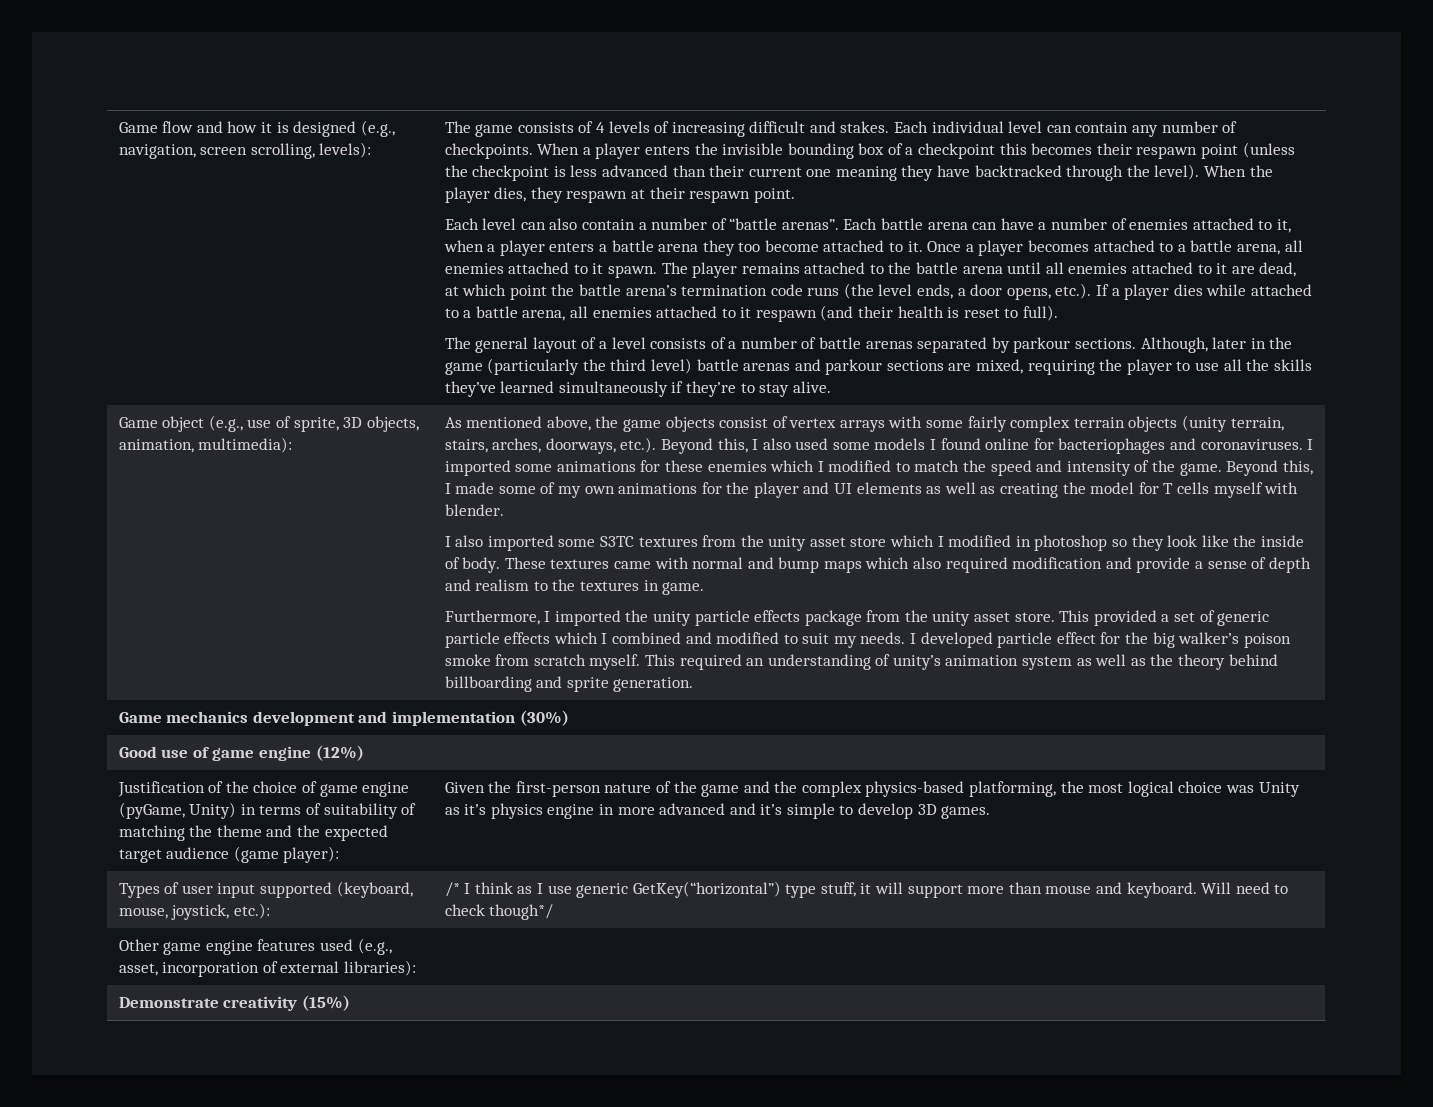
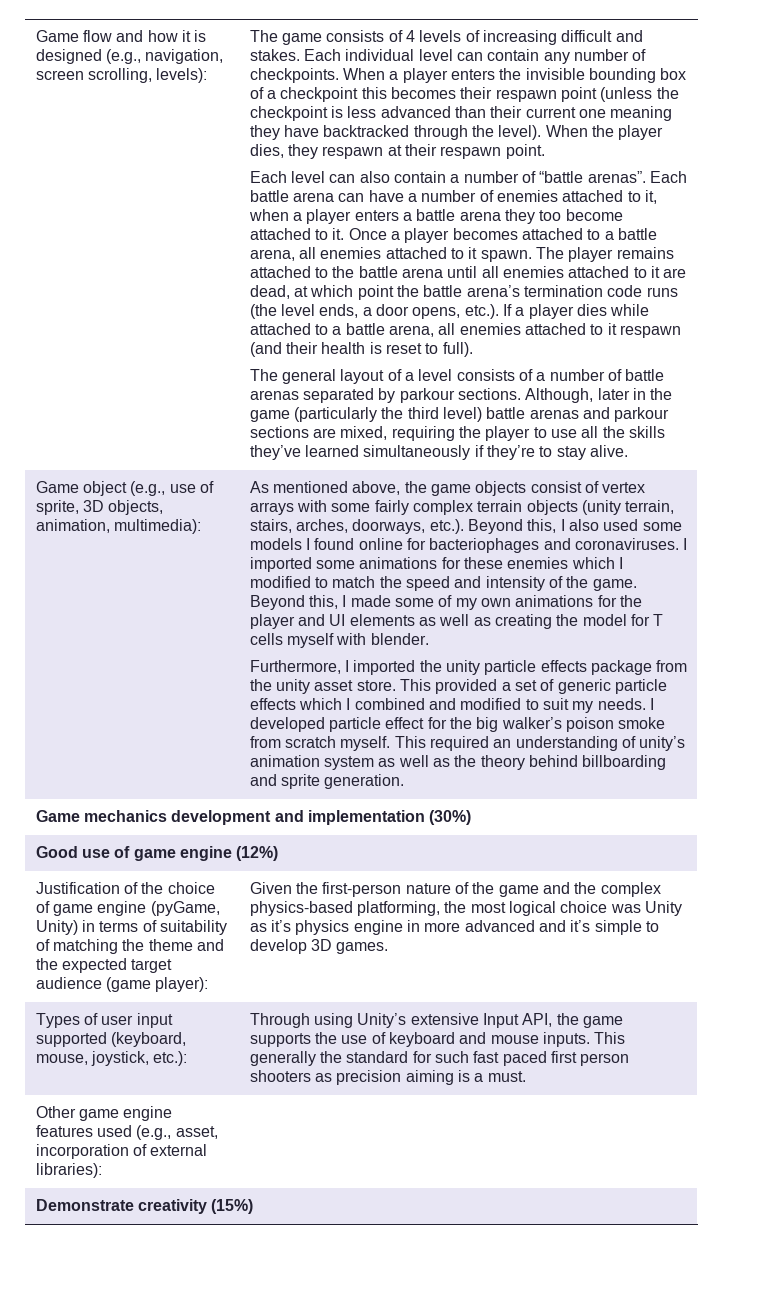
- I also imported some S3TC textures from the unity asset store which I modified in photoshop so they look like the inside of body. These textures came with normal and bump maps which also required modification and provide a sense of depth and realism to the textures in game.
- /* I think as I use generic GetKey(“horizontal”) type stuff, it will support more than mouse and keyboard. Will need to check though*/
+ Through using Unity’s extensive Input API, the game supports the use of keyboard and mouse inputs. This generally the standard for such fast paced first person shooters as precision aiming is a must.

